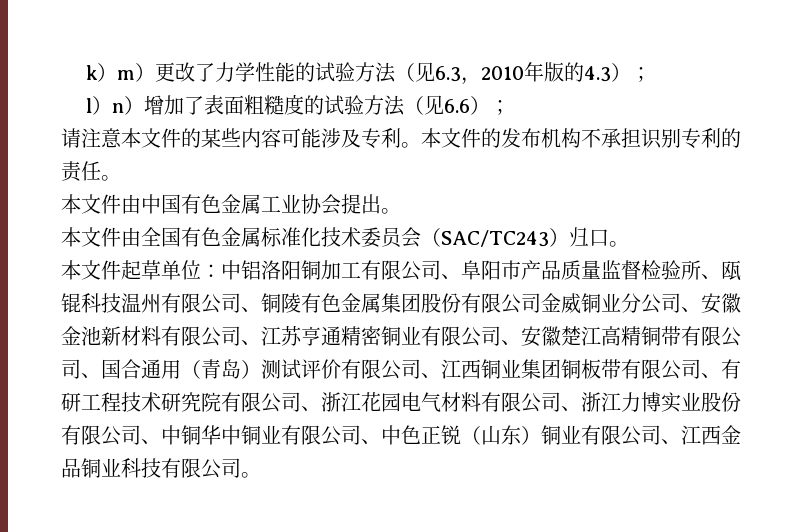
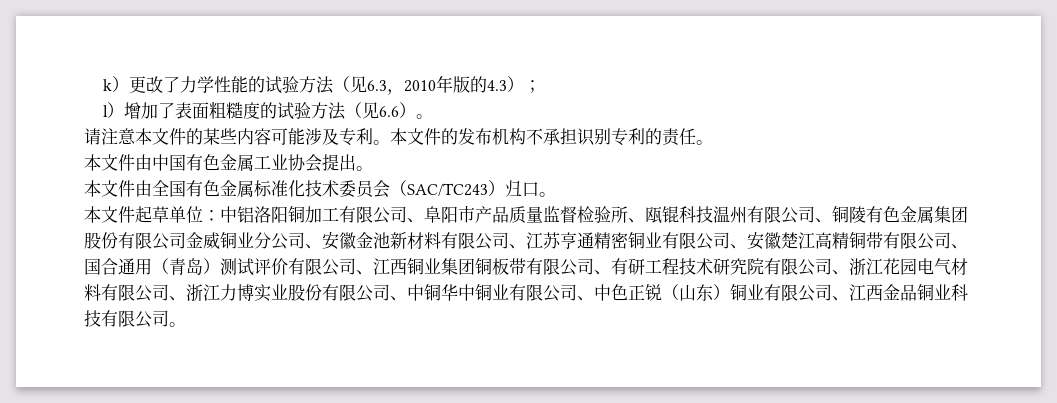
- k）m）更改了力学性能的试验方法（见6.3，2010年版的4.3）；
+ k）更改了力学性能的试验方法（见6.3，2010年版的4.3）；
- l）n）增加了表面粗糙度的试验方法（见6.6）；
+ l）增加了表面粗糙度的试验方法（见6.6）。

